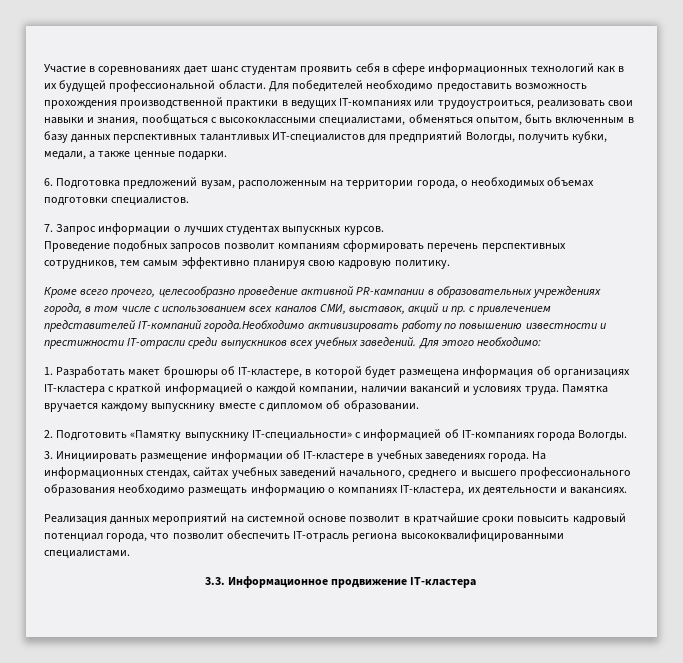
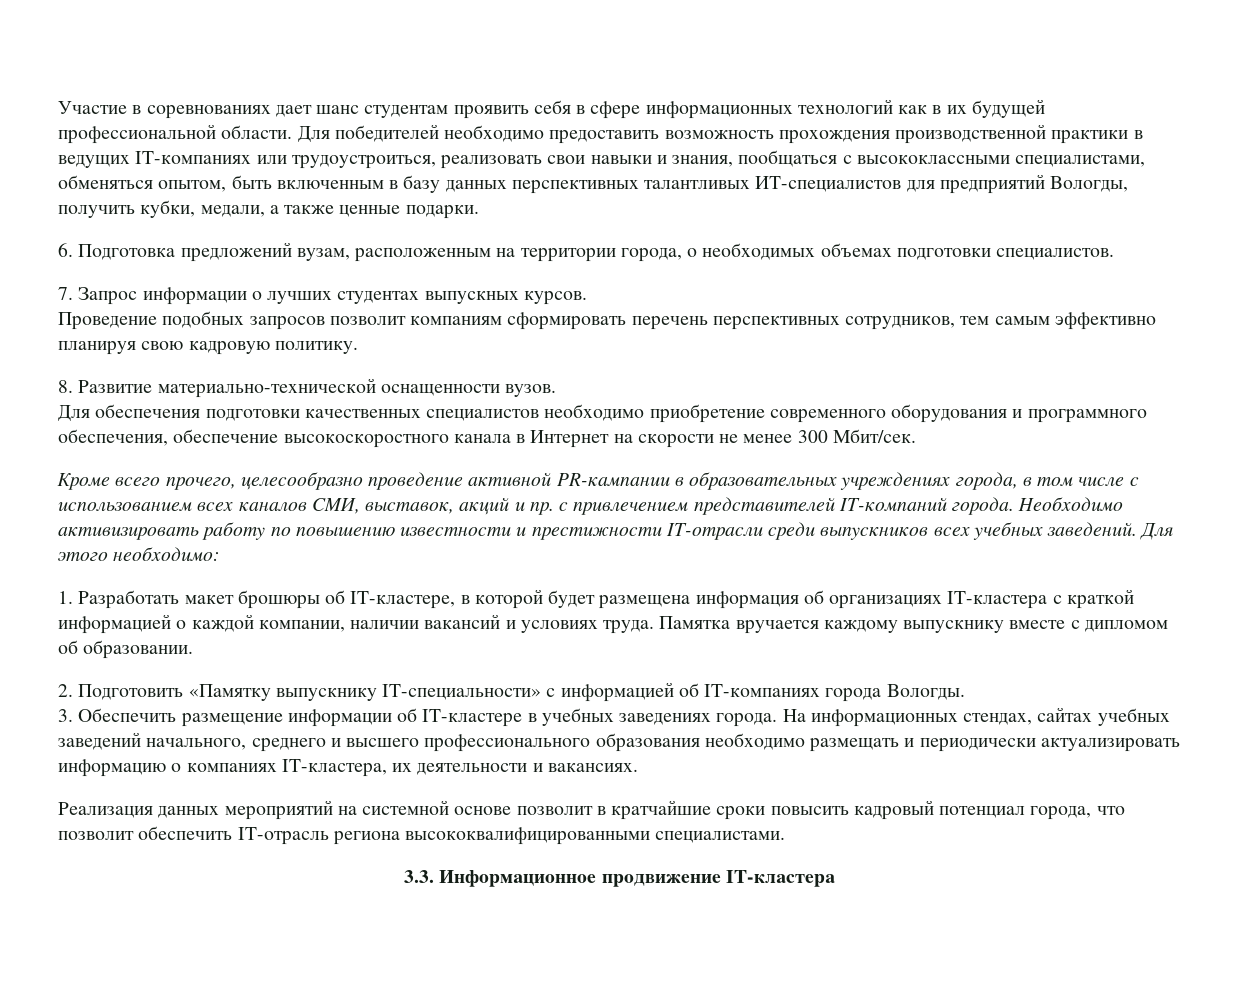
+ 8. Развитие материально-технической оснащенности вузов.
+ Для обеспечения подготовки качественных специалистов необходимо приобретение современного оборудования и программного обеспечения, обеспечение высокоскоростного канала в Интернет на скорости не менее 300 Мбит/сек.
- Кроме всего прочего, целесообразно проведение активной PR-кампании в образовательных учреждениях города, в том числе с использованием всех каналов СМИ, выставок, акций и пр. с привлечением представителей IT-компаний города.Необходимо активизировать работу по повышению известности и престижности IT-отрасли среди выпускников всех учебных заведений.
+ Кроме всего прочего, целесообразно проведение активной PR-кампании в образовательных учреждениях города, в том числе с использованием всех каналов СМИ, выставок, акций и пр. с привлечением представителей IT-компаний города. Необходимо активизировать работу по повышению известности и престижности IT-отрасли среди выпускников всех учебных заведений.
- 3. Инициировать размещение информации об IT-кластере в учебных заведениях города.
+ 3. Обеспечить размещение информации об IT-кластере в учебных заведениях города.
- На информационных стендах, сайтах учебных заведений начального, среднего и высшего профессионального образования необходимо размещать информацию о компаниях IT-кластера, их деятельности и вакансиях.
+ На информационных стендах, сайтах учебных заведений начального, среднего и высшего профессионального образования необходимо размещать и периодически актуализировать информацию о компаниях IT-кластера, их деятельности и вакансиях.

